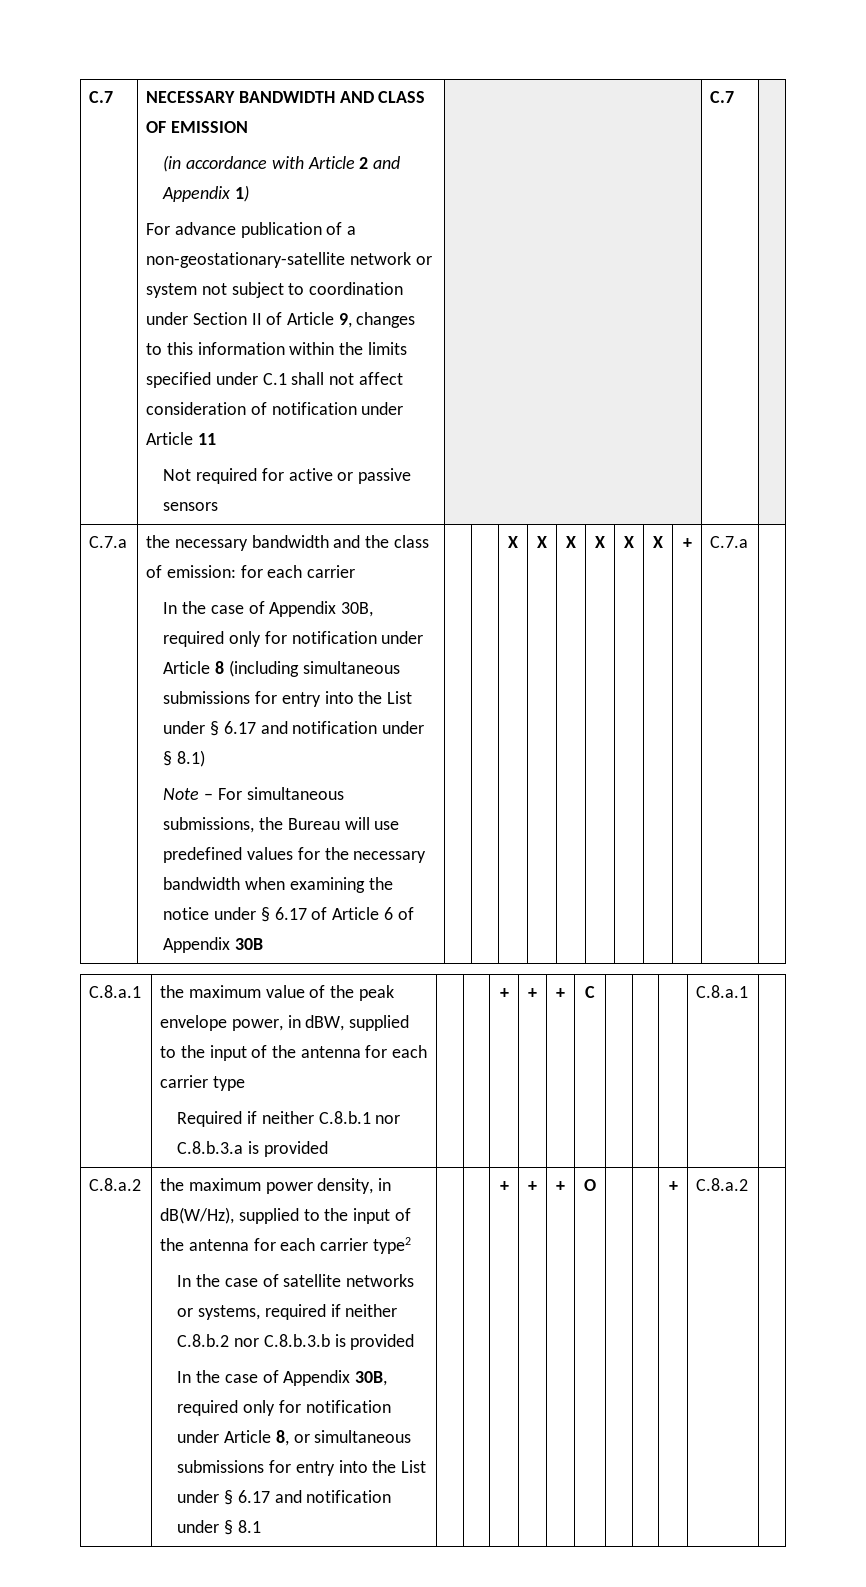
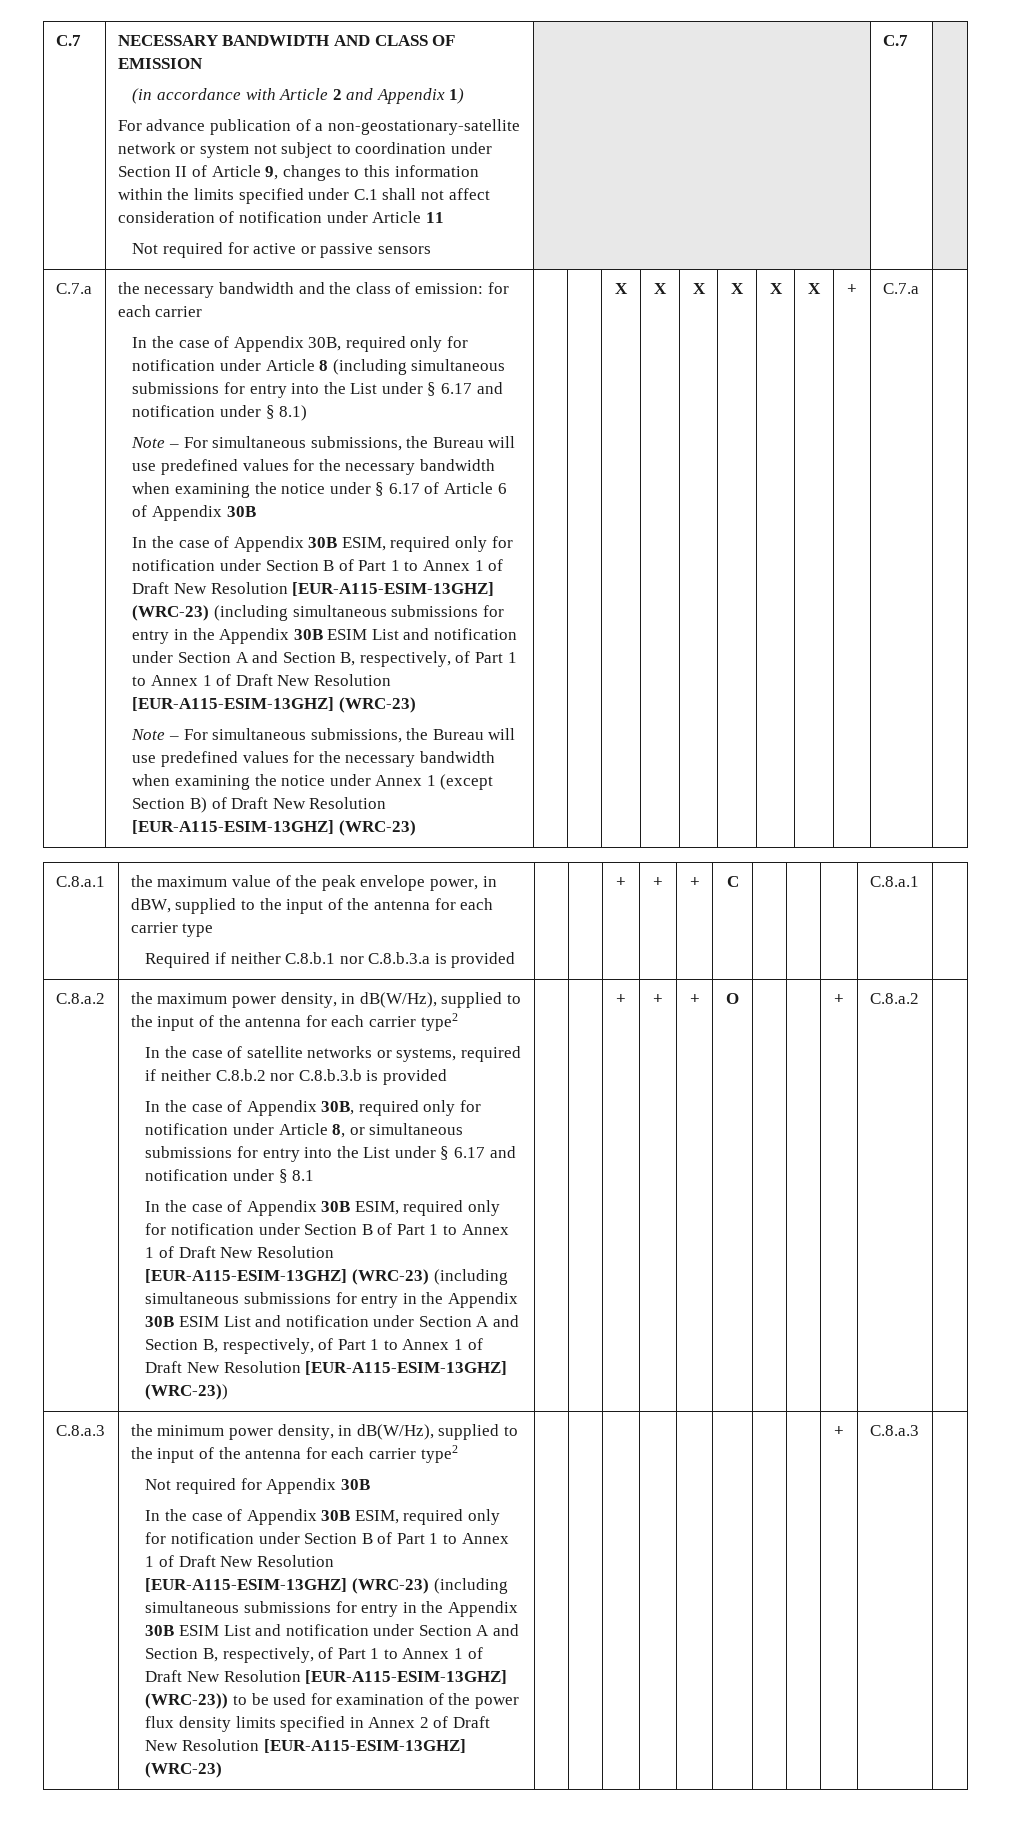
+ In the case of Appendix 30B ESIM, required only for notification under Section B of Part 1 to Annex 1 of Draft New Resolution [EUR-A115-ESIM-13GHZ] (WRC-23) (including simultaneous submissions for entry in the Appendix 30B ESIM List and notification under Section A and Section B, respectively, of Part 1 to Annex 1 of Draft New Resolution [EUR-A115-ESIM-13GHZ] (WRC-23)
+ Note – For simultaneous submissions, the Bureau will use predefined values for the necessary bandwidth when examining the notice under Annex 1 (except Section B) of Draft New Resolution [EUR-A115-ESIM-13GHZ] (WRC-23)
  In the case of Appendix 30B, required only for notification under Article 8, or simultaneous submissions for entry into the List under § 6.17 and notification under § 8.1
+ In the case of Appendix 30B ESIM, required only for notification under Section B of Part 1 to Annex 1 of Draft New Resolution [EUR-A115-ESIM-13GHZ] (WRC-23) (including simultaneous submissions for entry in the Appendix 30B ESIM List and notification under Section A and Section B, respectively, of Part 1 to Annex 1 of Draft New Resolution [EUR-A115-ESIM-13GHZ] (WRC-23))
+ C.8.a.3 | the minimum power density, in dB(W/Hz), supplied to the input of the antenna for each carrier type2
+ Not required for Appendix 30B
+ In the case of Appendix 30B ESIM, required only for notification under Section B of Part 1 to Annex 1 of Draft New Resolution [EUR-A115-ESIM-13GHZ] (WRC-23) (including simultaneous submissions for entry in the Appendix 30B ESIM List and notification under Section A and Section B, respectively, of Part 1 to Annex 1 of Draft New Resolution [EUR-A115-ESIM-13GHZ] (WRC-23)) to be used for examination of the power flux density limits specified in Annex 2 of Draft New Resolution [EUR-A115-ESIM-13GHZ] (WRC-23) | | | | | | | | | + | C.8.a.3

